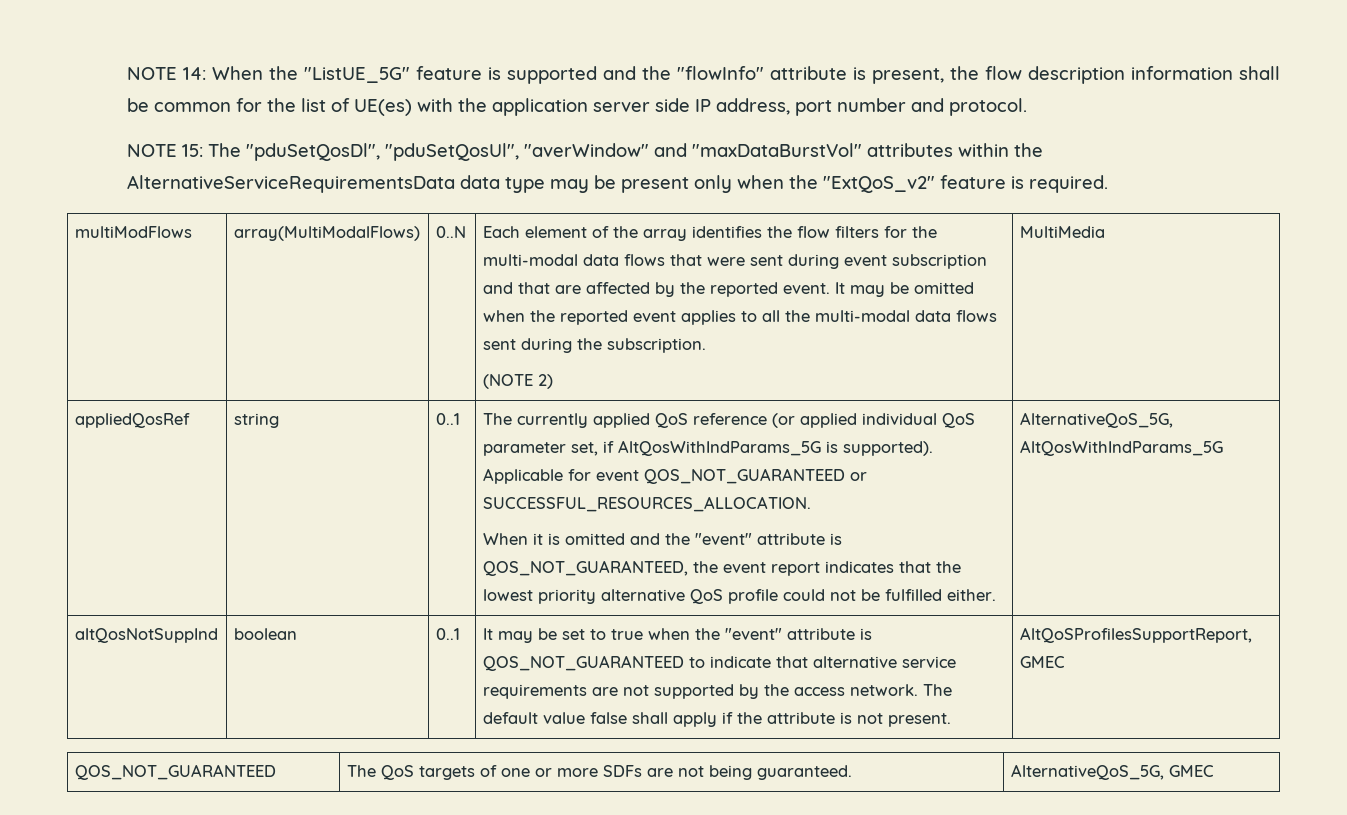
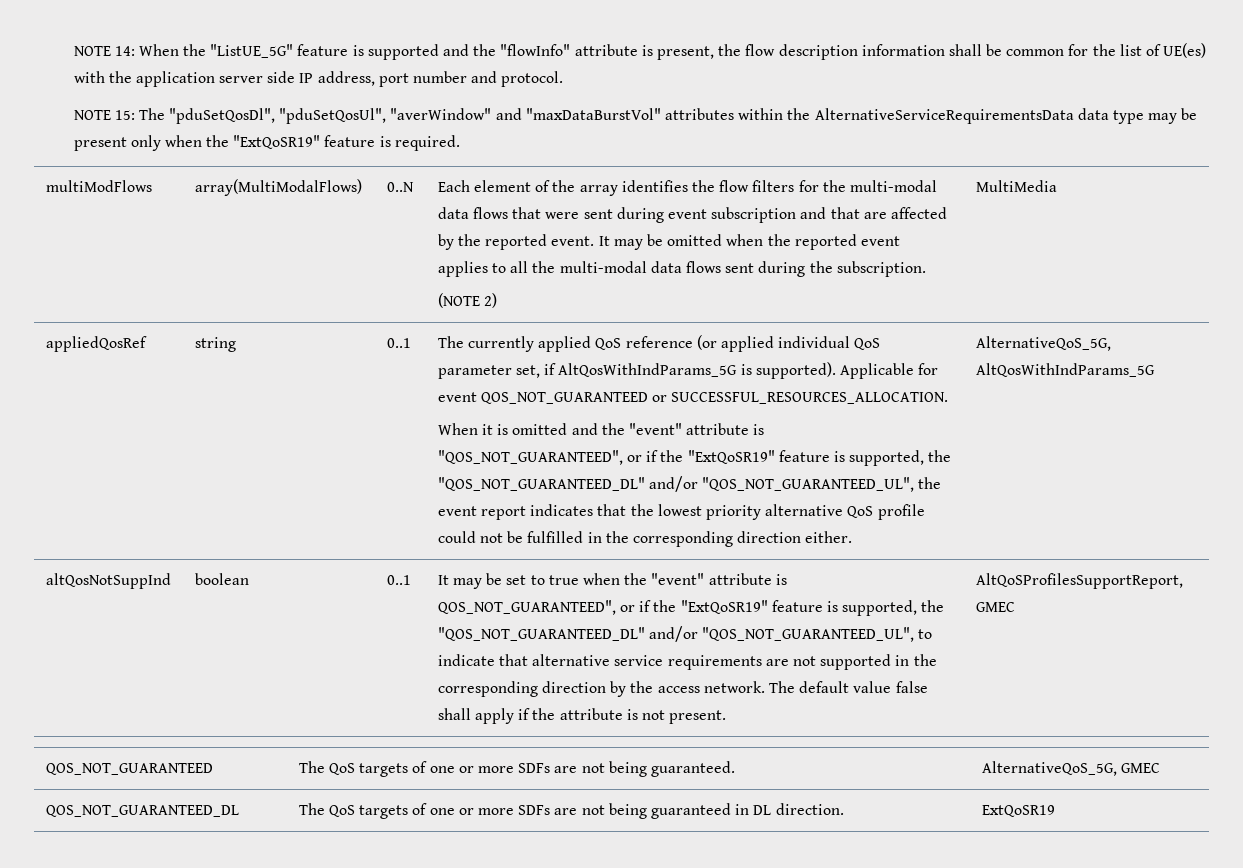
- NOTE 15: The "pduSetQosDl", "pduSetQosUl", "averWindow" and "maxDataBurstVol" attributes within the AlternativeServiceRequirementsData data type may be present only when the "ExtQoS_v2" feature is required.
+ NOTE 15: The "pduSetQosDl", "pduSetQosUl", "averWindow" and "maxDataBurstVol" attributes within the AlternativeServiceRequirementsData data type may be present only when the "ExtQoSR19" feature is required.
- When it is omitted and the "event" attribute is QOS_NOT_GUARANTEED, the event report indicates that the lowest priority alternative QoS profile could not be fulfilled either.
+ When it is omitted and the "event" attribute is "QOS_NOT_GUARANTEED", or if the "ExtQoSR19" feature is supported, the "QOS_NOT_GUARANTEED_DL" and/or "QOS_NOT_GUARANTEED_UL", the event report indicates that the lowest priority alternative QoS profile could not be fulfilled in the corresponding direction either.
- It may be set to true when the "event" attribute is QOS_NOT_GUARANTEED to indicate that alternative service requirements are not supported by the access network.
+ It may be set to true when the "event" attribute is QOS_NOT_GUARANTEED", or if the "ExtQoSR19" feature is supported, the "QOS_NOT_GUARANTEED_DL" and/or "QOS_NOT_GUARANTEED_UL", to indicate that alternative service requirements are not supported in the corresponding direction by the access network.
+ QOS_NOT_GUARANTEED_DL | The QoS targets of one or more SDFs are not being guaranteed in DL direction. | ExtQoSR19

